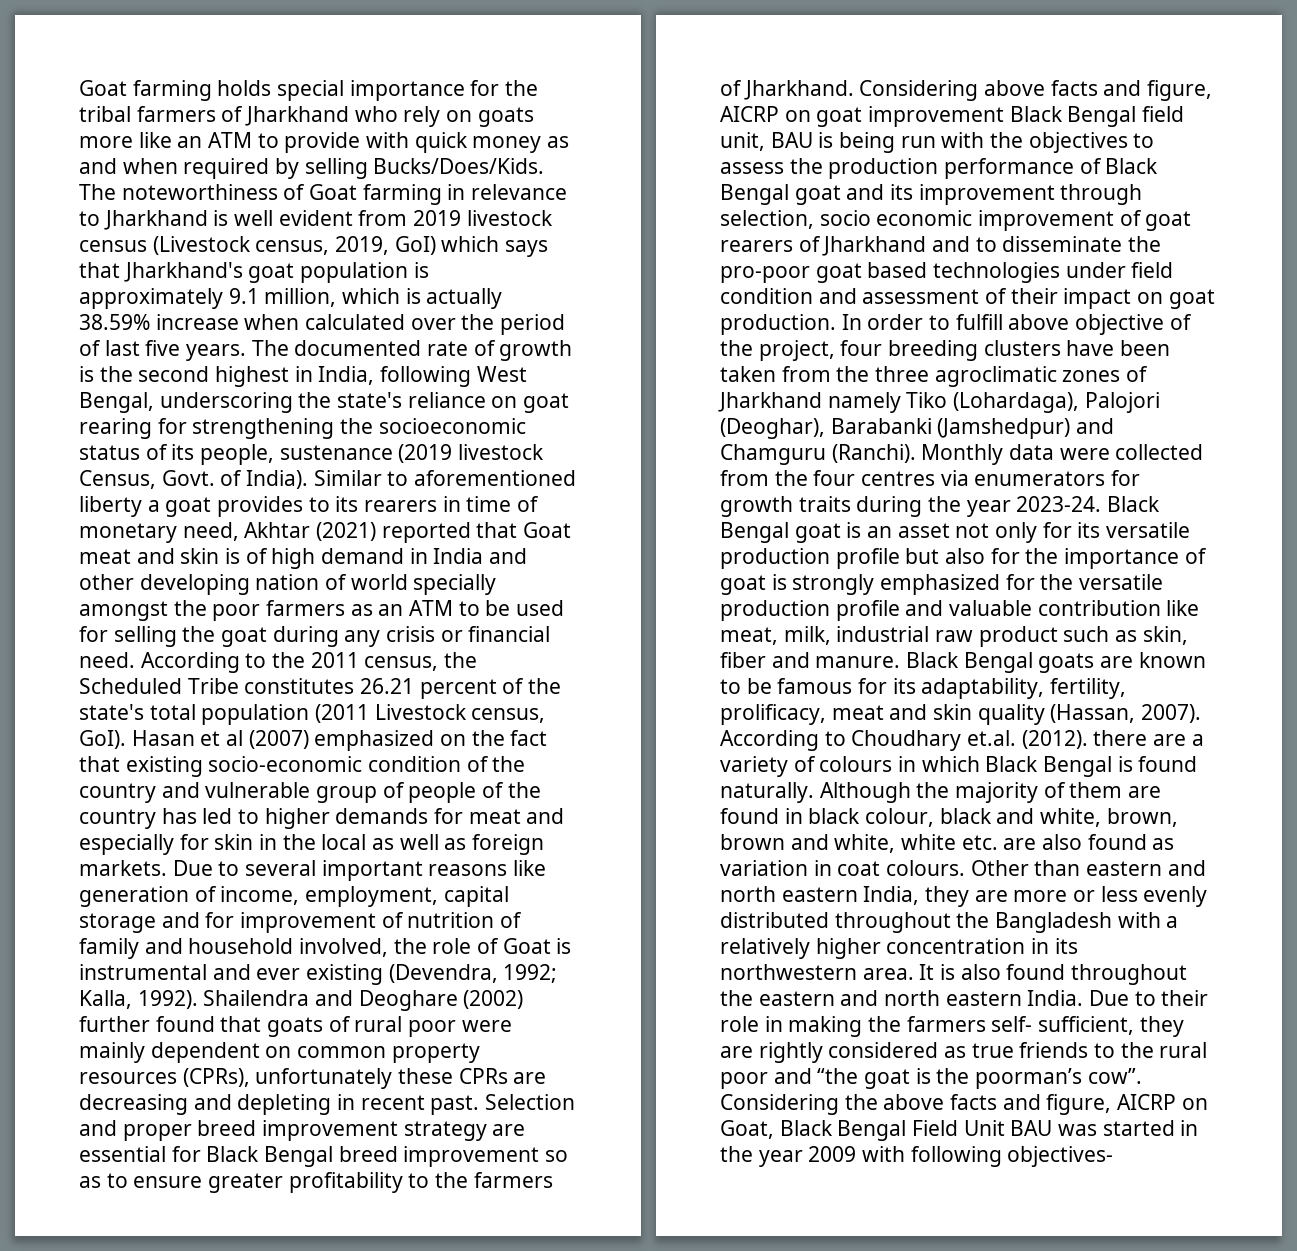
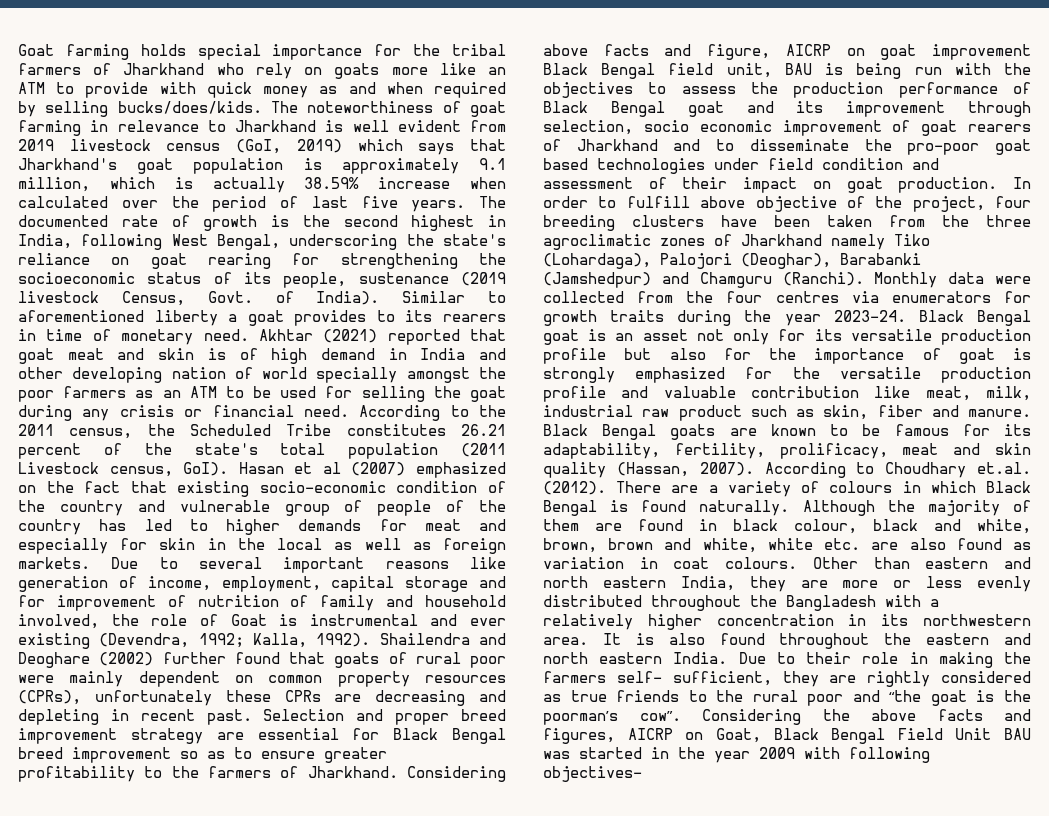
- Goat farming holds special importance for the tribal farmers of Jharkhand who rely on goats more like an ATM to provide with quick money as and when required by selling Bucks/Does/Kids.
+ Goat farming holds special importance for the tribal farmers of Jharkhand who rely on goats more like an ATM to provide with quick money as and when required by selling bucks/does/kids.
- The noteworthiness of Goat farming in relevance to Jharkhand is well evident from 2019 livestock census (Livestock census, 2019, GoI) which says that Jharkhand's goat population is approximately 9.1 million, which is actually 38.59% increase when calculated over the period of last five years.
+ The noteworthiness of goat farming in relevance to Jharkhand is well evident from 2019 livestock census (GoI, 2019) which says that Jharkhand's goat population is approximately 9.1 million, which is actually 38.59% increase when calculated over the period of last five years.
- Similar to aforementioned liberty a goat provides to its rearers in time of monetary need, Akhtar (2021) reported that Goat meat and skin is of high demand in India and other developing nation of world specially amongst the poor farmers as an ATM to be used for selling the goat during any crisis or financial need.
+ Similar to aforementioned liberty a goat provides to its rearers in time of monetary need. Akhtar (2021) reported that goat meat and skin is of high demand in India and other developing nation of world specially amongst the poor farmers as an ATM to be used for selling the goat during any crisis or financial need.
- According to Choudhary et.al. (2012). there are a variety of colours in which Black Bengal is found naturally.
+ According to Choudhary et.al. (2012). There are a variety of colours in which Black Bengal is found naturally.
- Considering the above facts and figure, AICRP on Goat, Black Bengal Field Unit BAU was started in the year 2009 with following objectives-
+ Considering the above facts and figures, AICRP on Goat, Black Bengal Field Unit BAU was started in the year 2009 with following objectives-

